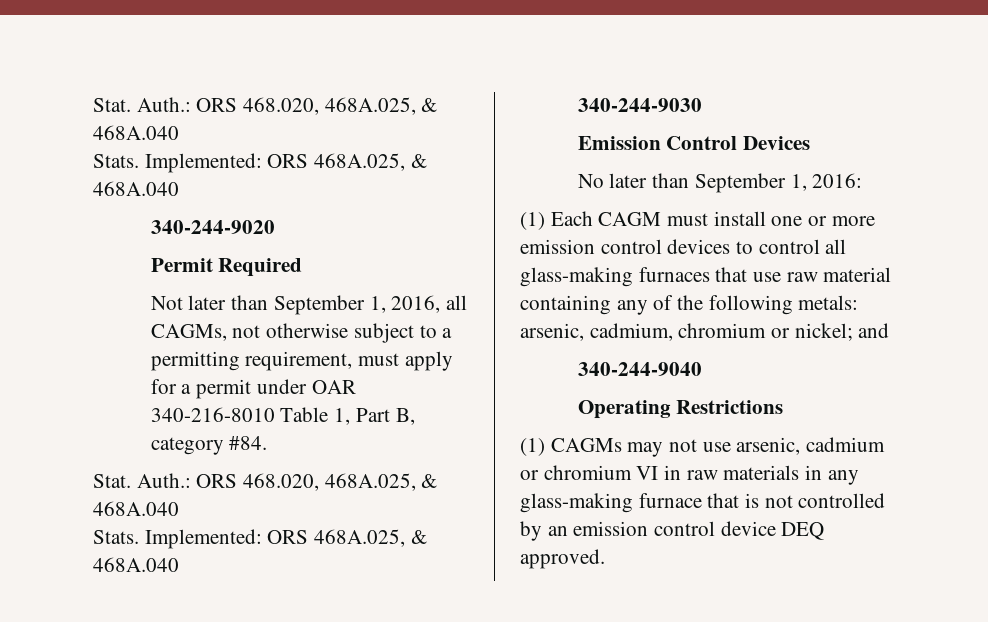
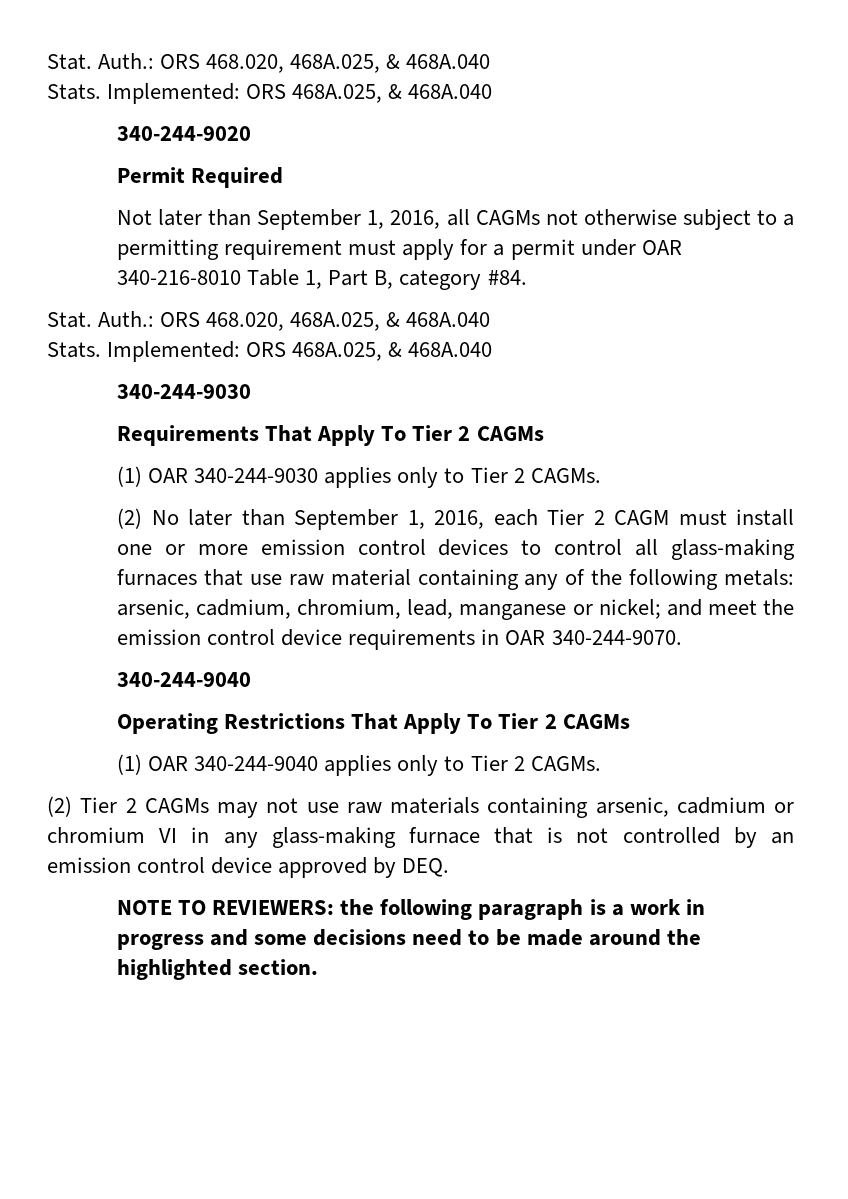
- Not later than September 1, 2016, all CAGMs, not otherwise subject to a permitting requirement, must apply for a permit under OAR 340-216-8010 Table 1, Part B, category #84.
+ Not later than September 1, 2016, all CAGMs not otherwise subject to a permitting requirement must apply for a permit under OAR 340-216-8010 Table 1, Part B, category #84.
- Emission Control Devices
- No later than September 1, 2016:
- (1) Each CAGM must install one or more emission control devices to control all glass-making furnaces that use raw material containing any of the following metals: arsenic, cadmium, chromium or nickel; and
+ Requirements That Apply To Tier 2 CAGMs
+ (1) OAR 340-244-9030 applies only to Tier 2 CAGMs.
+ (2) No later than September 1, 2016, each Tier 2 CAGM must install one or more emission control devices to control all glass-making furnaces that use raw material containing any of the following metals: arsenic, cadmium, chromium, lead, manganese or nickel; and meet the emission control device requirements in OAR 340-244-9070.
  340-244-9040
- Operating Restrictions
- (1) CAGMs may not use arsenic, cadmium or chromium VI in raw materials in any glass-making furnace that is not controlled by an emission control device DEQ approved.
+ Operating Restrictions That Apply To Tier 2 CAGMs
+ (1) OAR 340-244-9040 applies only to Tier 2 CAGMs.
+ (2) Tier 2 CAGMs may not use raw materials containing arsenic, cadmium or chromium VI in any glass-making furnace that is not controlled by an emission control device approved by DEQ.
+ NOTE TO REVIEWERS: the following paragraph is a work in progress and some decisions need to be made around the highlighted section.

